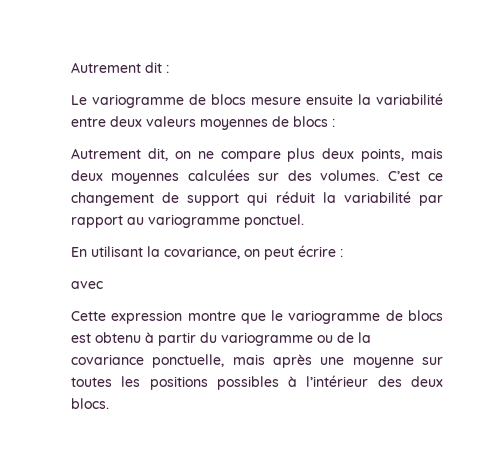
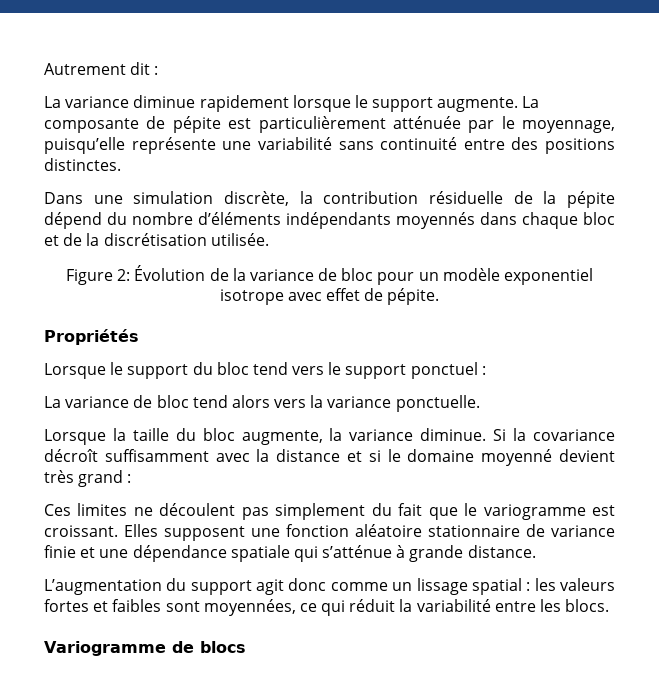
- Le variogramme de blocs mesure ensuite la variabilité entre deux valeurs moyennes de blocs :
- Autrement dit, on ne compare plus deux points, mais deux moyennes calculées sur des volumes. C’est ce changement de support qui réduit la variabilité par rapport au variogramme ponctuel.
- En utilisant la covariance, on peut écrire :
- avec
- Cette expression montre que le variogramme de blocs est obtenu à partir du variogramme ou de la covariance ponctuelle, mais après une moyenne sur toutes les positions possibles à l’intérieur des deux blocs.
+ La variance diminue rapidement lorsque le support augmente. La composante de pépite est particulièrement atténuée par le moyennage, puisqu’elle représente une variabilité sans continuité entre des positions distinctes.
+ Dans une simulation discrète, la contribution résiduelle de la pépite dépend du nombre d’éléments indépendants moyennés dans chaque bloc et de la discrétisation utilisée.
+ Figure 2: Évolution de la variance de bloc pour un modèle exponentiel isotrope avec effet de pépite.
+ Propriétés
+ Lorsque le support du bloc tend vers le support ponctuel :
+ La variance de bloc tend alors vers la variance ponctuelle.
+ Lorsque la taille du bloc augmente, la variance diminue. Si la covariance décroît suffisamment avec la distance et si le domaine moyenné devient très grand :
+ Ces limites ne découlent pas simplement du fait que le variogramme est croissant. Elles supposent une fonction aléatoire stationnaire de variance finie et une dépendance spatiale qui s’atténue à grande distance.
+ L’augmentation du support agit donc comme un lissage spatial : les valeurs fortes et faibles sont moyennées, ce qui réduit la variabilité entre les blocs.
+ Variogramme de blocs

